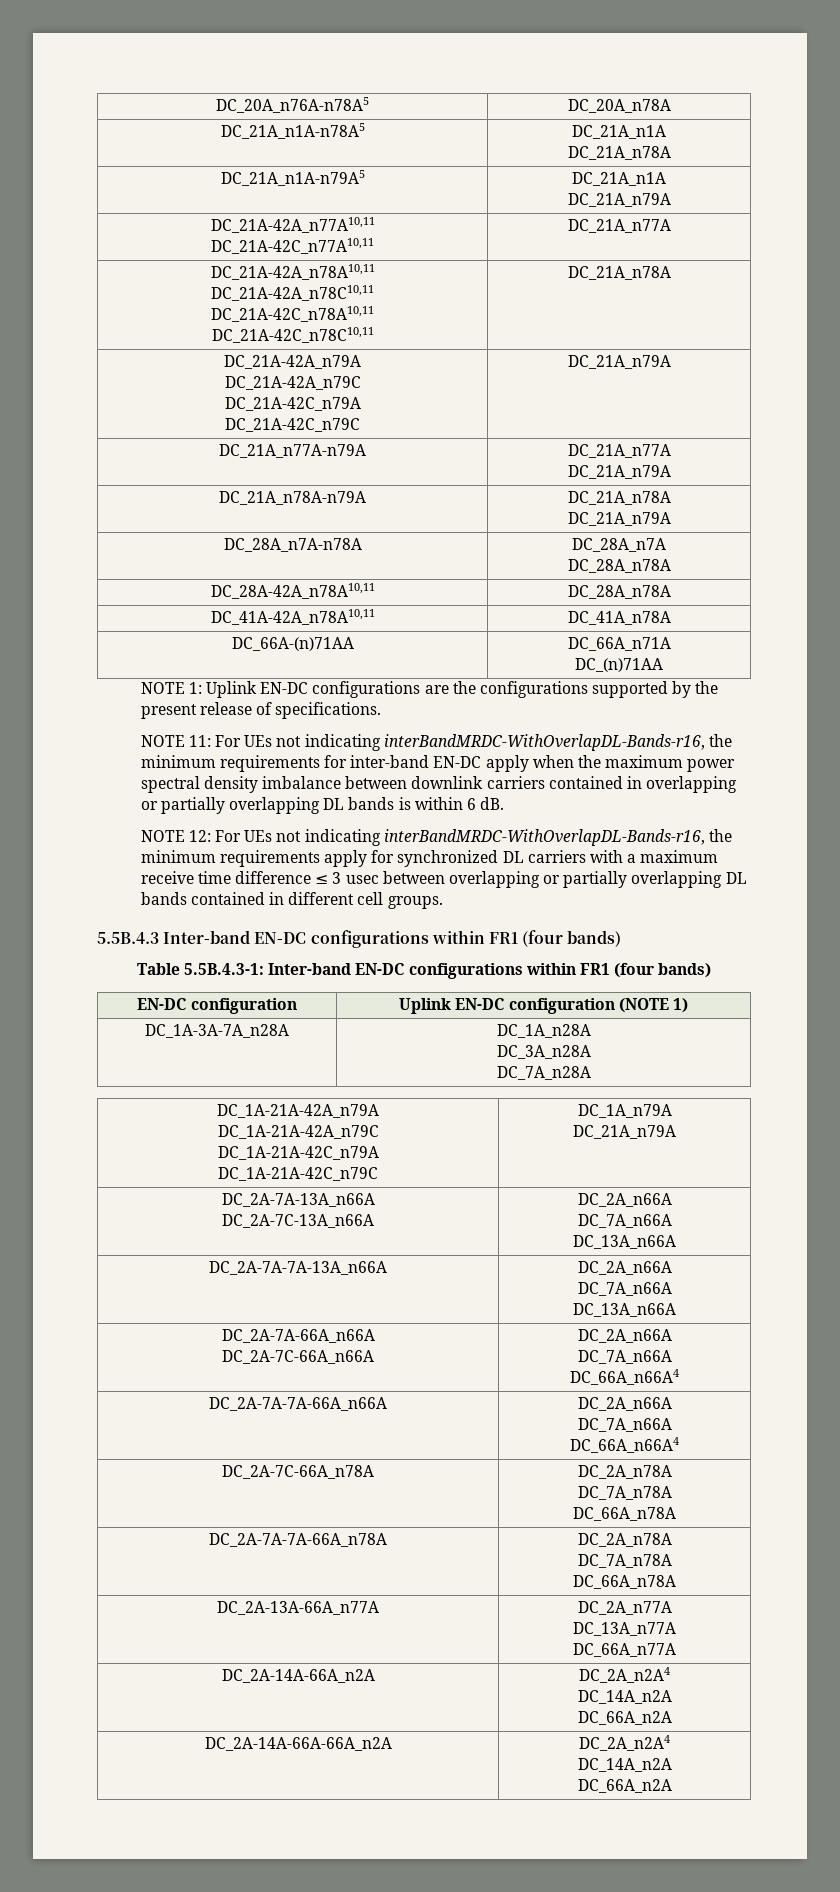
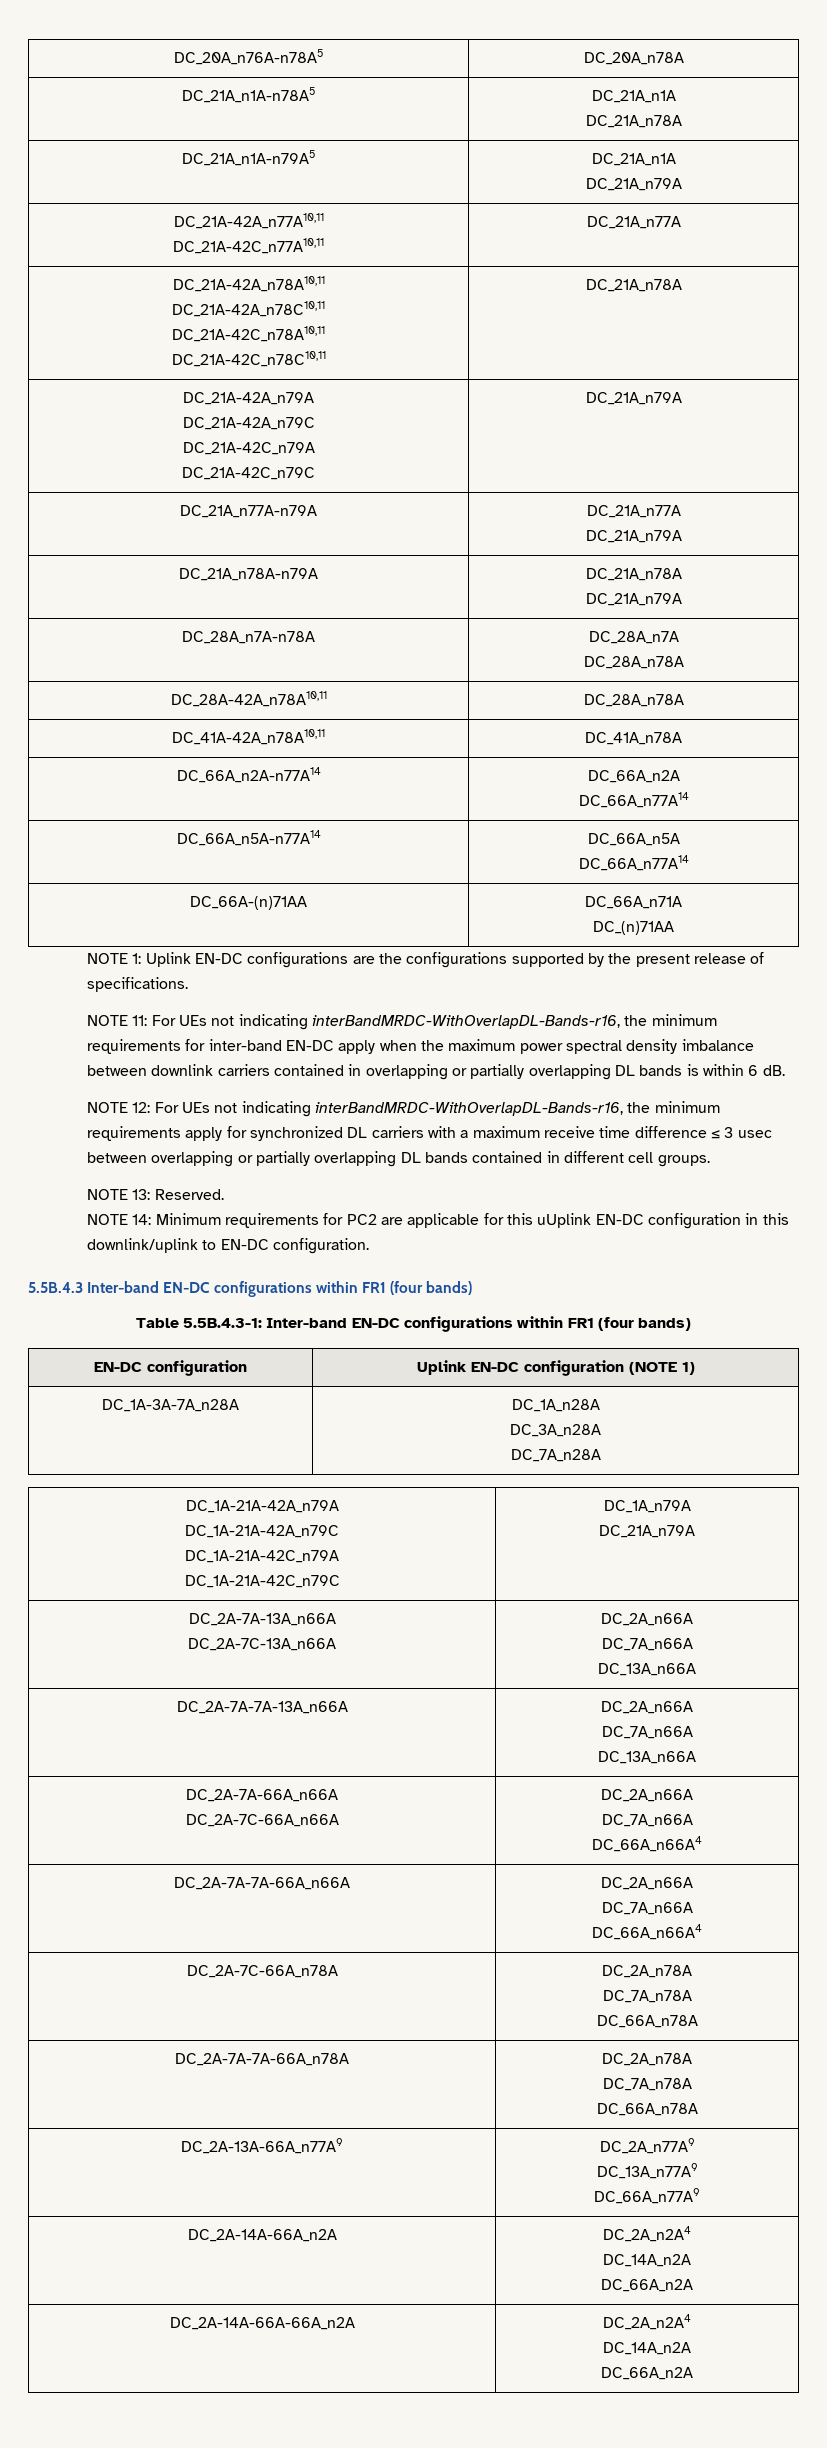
+ DC_66A_n2A-n77A14 | DC_66A_n2A
+ DC_66A_n77A14
+ DC_66A_n5A-n77A14 | DC_66A_n5A
+ DC_66A_n77A14
+ NOTE 13: Reserved.
+ NOTE 14: Minimum requirements for PC2 are applicable for this uUplink EN-DC configuration in this downlink/uplink to EN-DC configuration.
- DC_2A-13A-66A_n77A | DC_2A_n77A
- DC_13A_n77A
- DC_66A_n77A
+ DC_2A-13A-66A_n77A9 | DC_2A_n77A9
+ DC_13A_n77A9
+ DC_66A_n77A9

